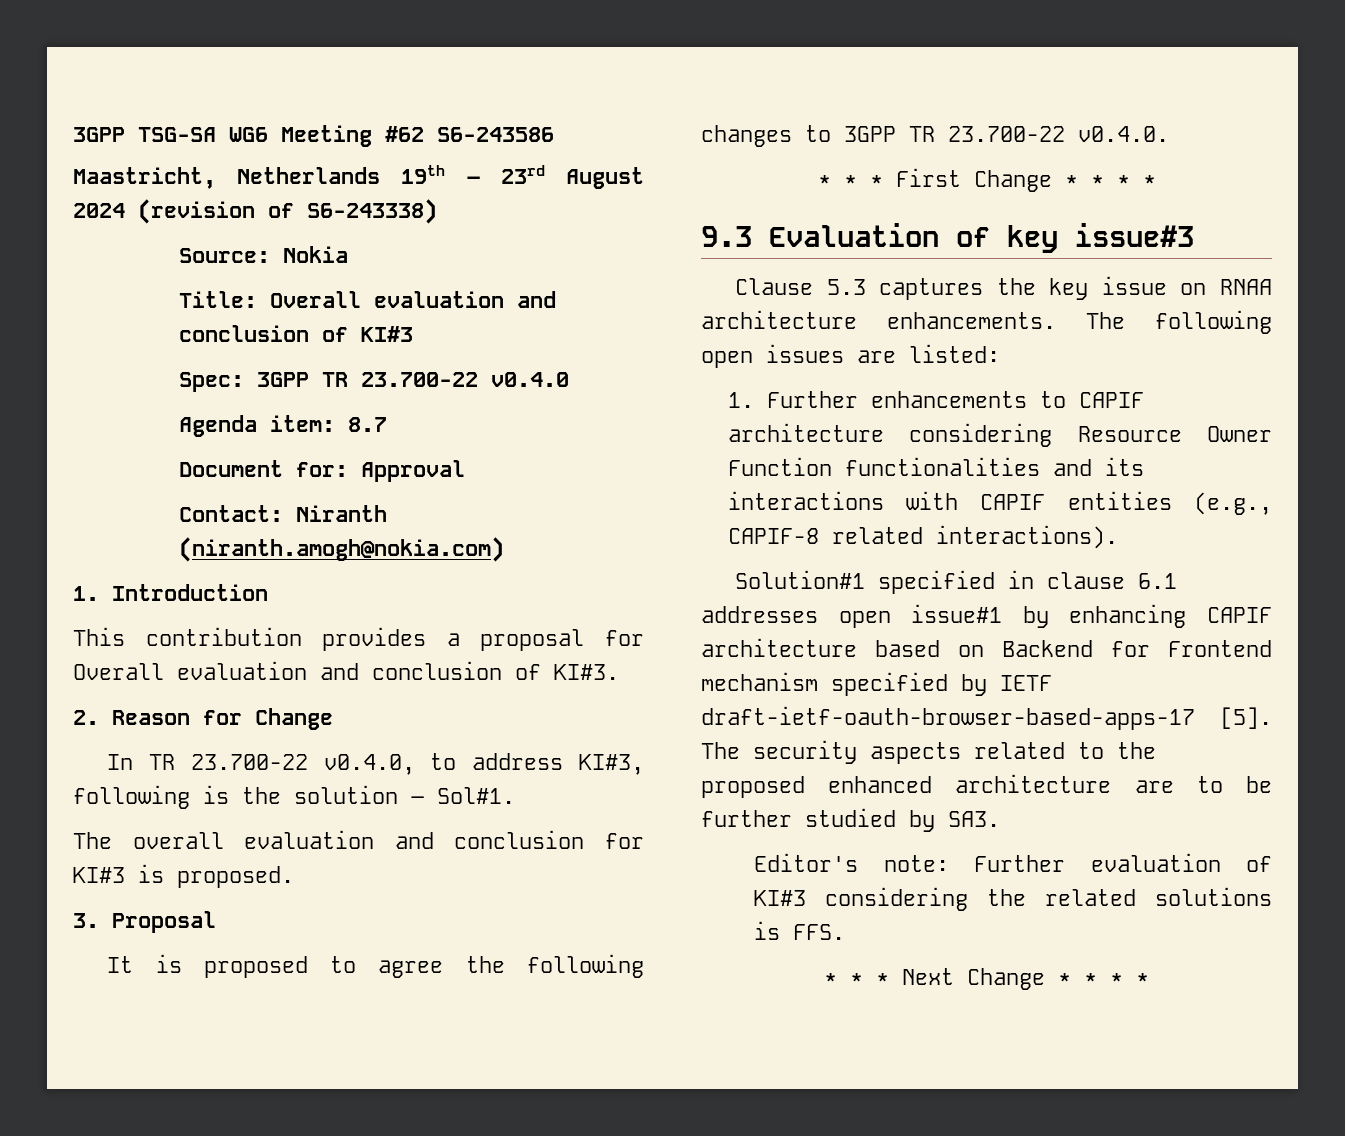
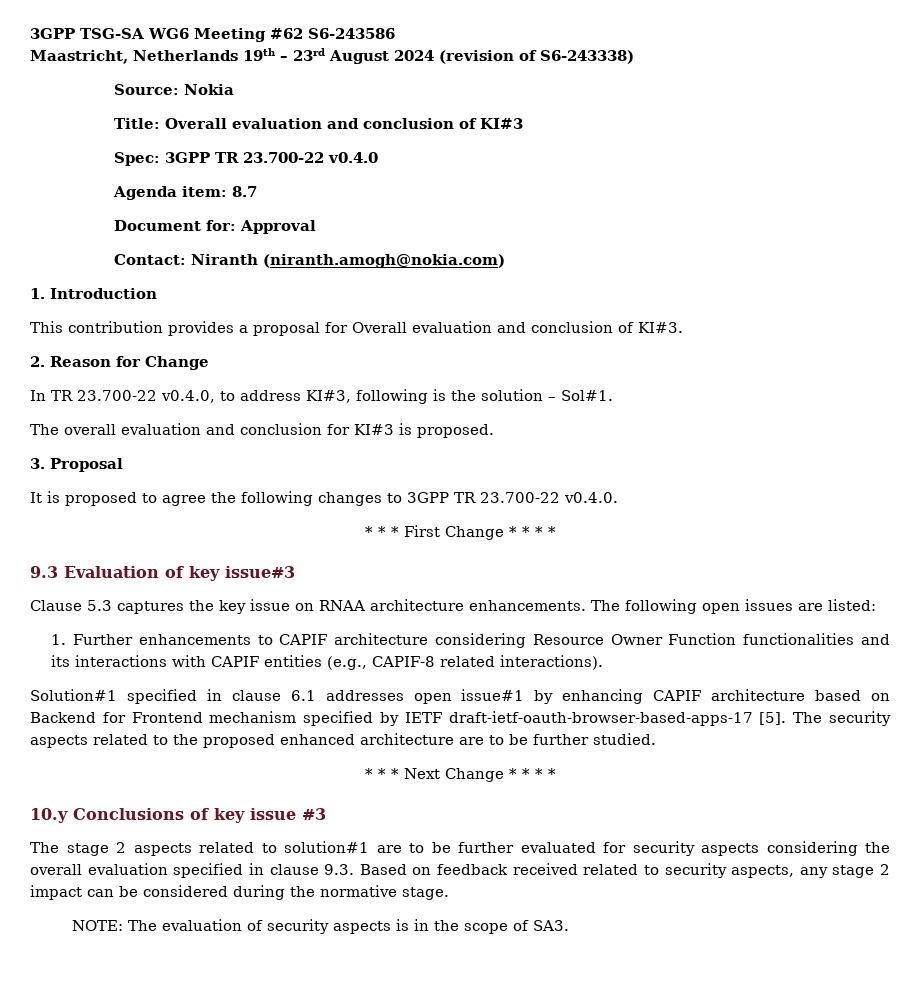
- The security aspects related to the proposed enhanced architecture are to be further studied by SA3.
- Editor's note: Further evaluation of KI#3 considering the related solutions is FFS.
+ The security aspects related to the proposed enhanced architecture are to be further studied.
+ 10.y Conclusions of key issue #3
+ The stage 2 aspects related to solution#1 are to be further evaluated for security aspects considering the overall evaluation specified in clause 9.3. Based on feedback received related to security aspects, any stage 2 impact can be considered during the normative stage.
+ NOTE: The evaluation of security aspects is in the scope of SA3.

